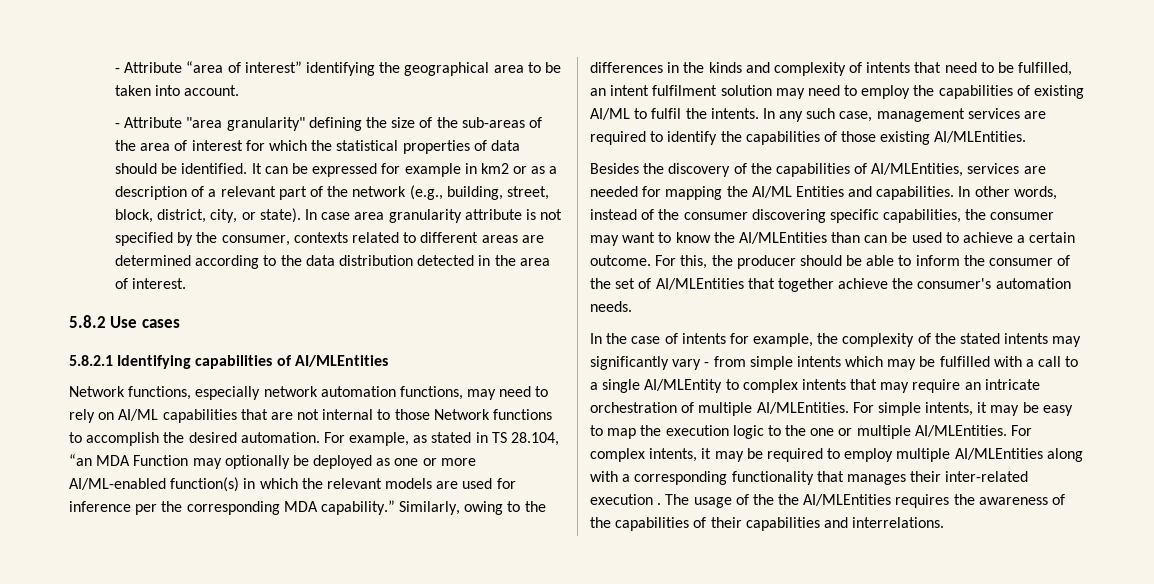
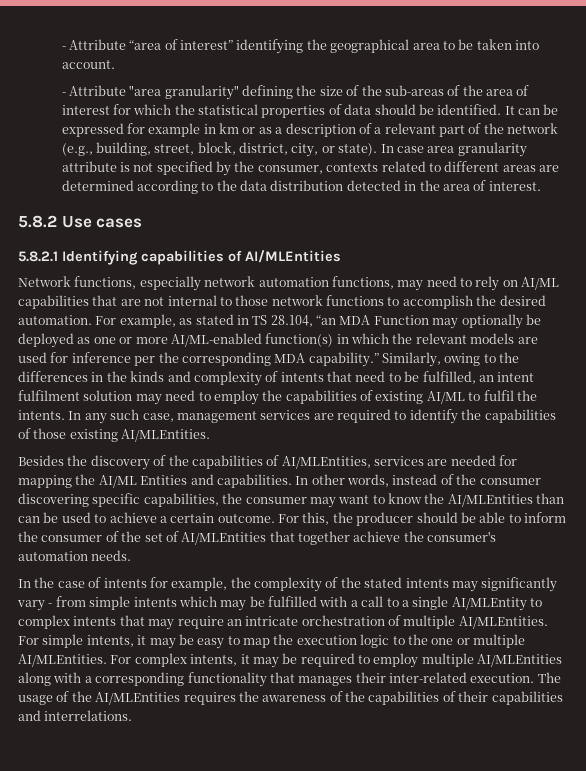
- It can be expressed for example in km2 or as a description of a relevant part of the network (e.g., building, street, block, district, city, or state).
+ It can be expressed for example in km or as a description of a relevant part of the network (e.g., building, street, block, district, city, or state).
- Network functions, especially network automation functions, may need to rely on AI/ML capabilities that are not internal to those Network functions to accomplish the desired automation.
+ Network functions, especially network automation functions, may need to rely on AI/ML capabilities that are not internal to those network functions to accomplish the desired automation.
- For complex intents, it may be required to employ multiple AI/MLEntities along with a corresponding functionality that manages their inter-related execution .
+ For complex intents, it may be required to employ multiple AI/MLEntities along with a corresponding functionality that manages their inter-related execution.
- The usage of the the AI/MLEntities requires the awareness of the capabilities of their capabilities and interrelations.
+ The usage of the AI/MLEntities requires the awareness of the capabilities of their capabilities and interrelations.

